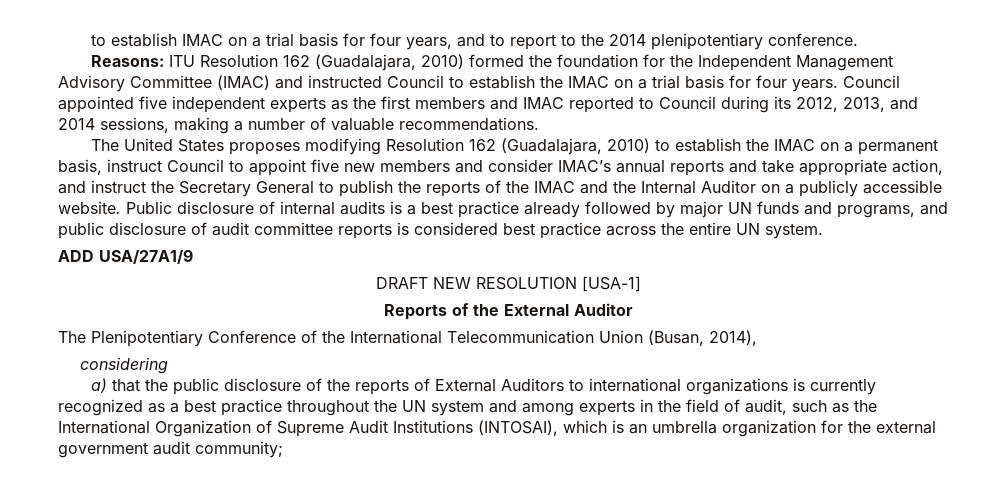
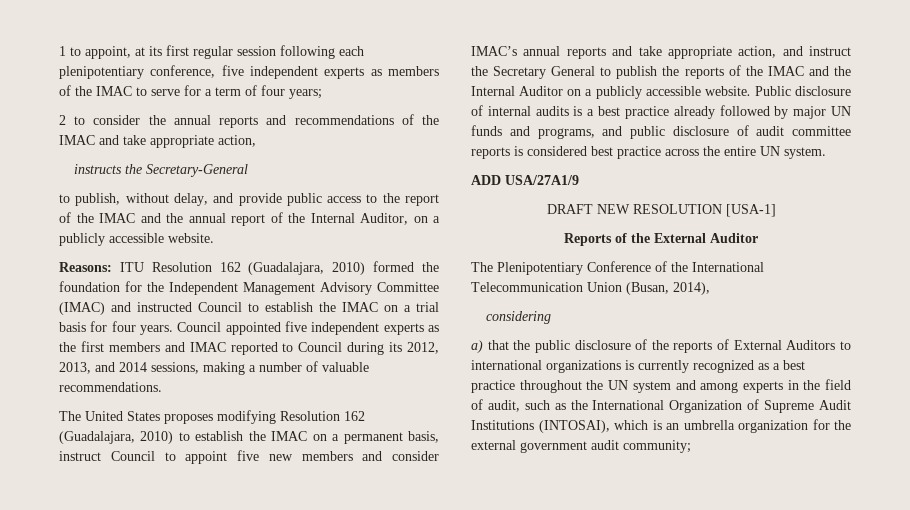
- to establish IMAC on a trial basis for four years, and to report to the 2014 plenipotentiary conference.
+ 1 to appoint, at its first regular session following each plenipotentiary conference, five independent experts as members of the IMAC to serve for a term of four years;
+ 2 to consider the annual reports and recommendations of the IMAC and take appropriate action,
+ instructs the Secretary-General
+ to publish, without delay, and provide public access to the report of the IMAC and the annual report of the Internal Auditor, on a publicly accessible website.

